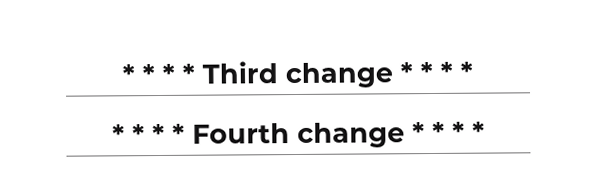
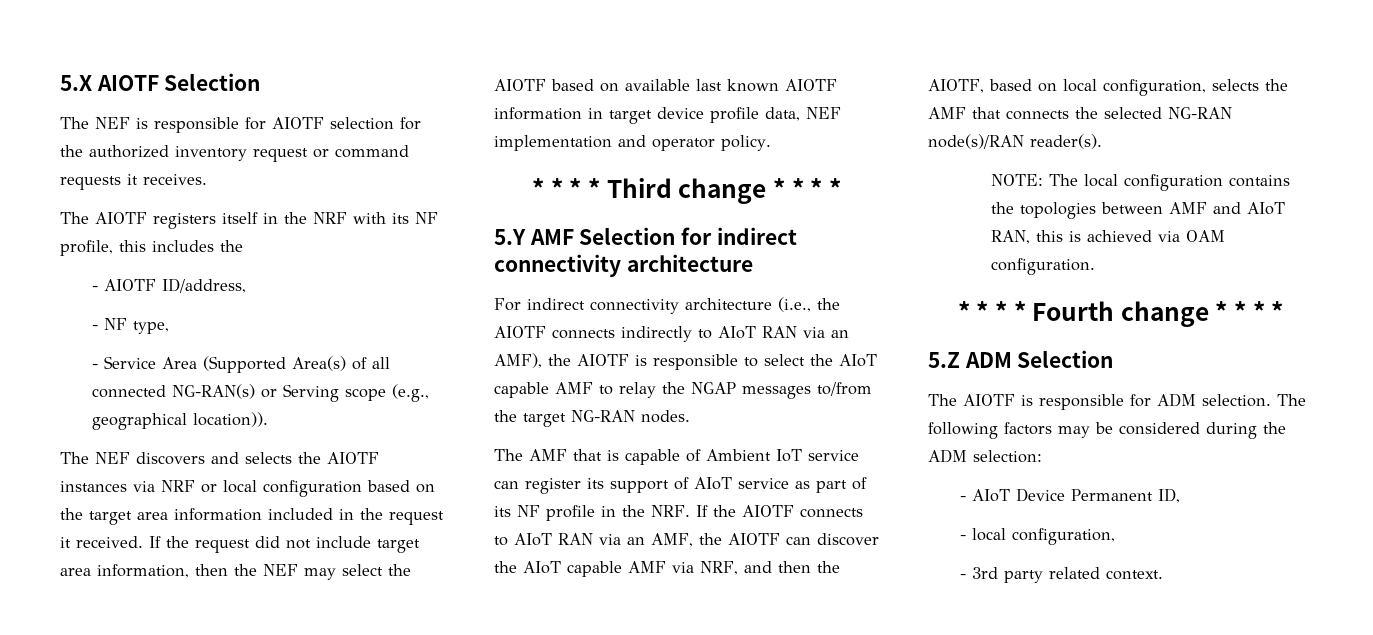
+ 5.X AIOTF Selection
+ The NEF is responsible for AIOTF selection for the authorized inventory request or command requests it receives.
+ The AIOTF registers itself in the NRF with its NF profile, this includes the
+ - AIOTF ID/address,
+ - NF type,
+ - Service Area (Supported Area(s) of all connected NG-RAN(s) or Serving scope (e.g., geographical location)).
+ The NEF discovers and selects the AIOTF instances via NRF or local configuration based on the target area information included in the request it received. If the request did not include target area information, then the NEF may select the AIOTF based on available last known AIOTF information in target device profile data, NEF implementation and operator policy.
+ 5.Y AMF Selection for indirect connectivity architecture
+ For indirect connectivity architecture (i.e., the AIOTF connects indirectly to AIoT RAN via an AMF), the AIOTF is responsible to select the AIoT capable AMF to relay the NGAP messages to/from the target NG-RAN nodes.
+ The AMF that is capable of Ambient IoT service can register its support of AIoT service as part of its NF profile in the NRF. If the AIOTF connects to AIoT RAN via an AMF, the AIOTF can discover the AIoT capable AMF via NRF, and then the AIOTF, based on local configuration, selects the AMF that connects the selected NG-RAN node(s)/RAN reader(s).
+ NOTE: The local configuration contains the topologies between AMF and AIoT RAN, this is achieved via OAM configuration.
+ 5.Z ADM Selection
+ The AIOTF is responsible for ADM selection. The following factors may be considered during the ADM selection:
+ - AIoT Device Permanent ID,
+ - local configuration,
+ - 3rd party related context.

